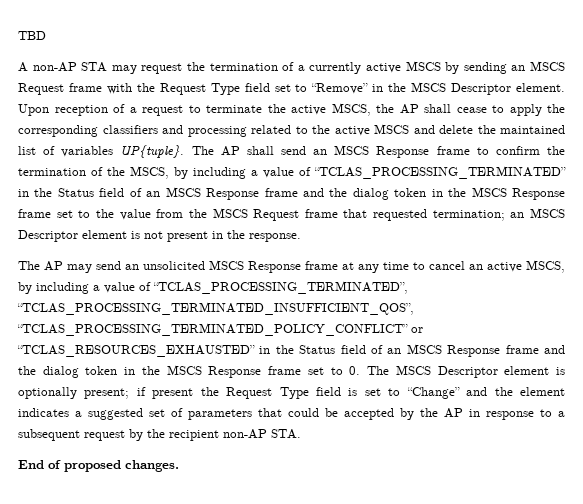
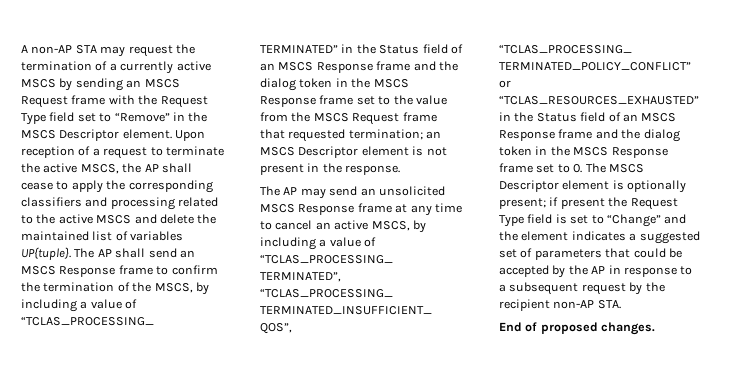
- TBD

